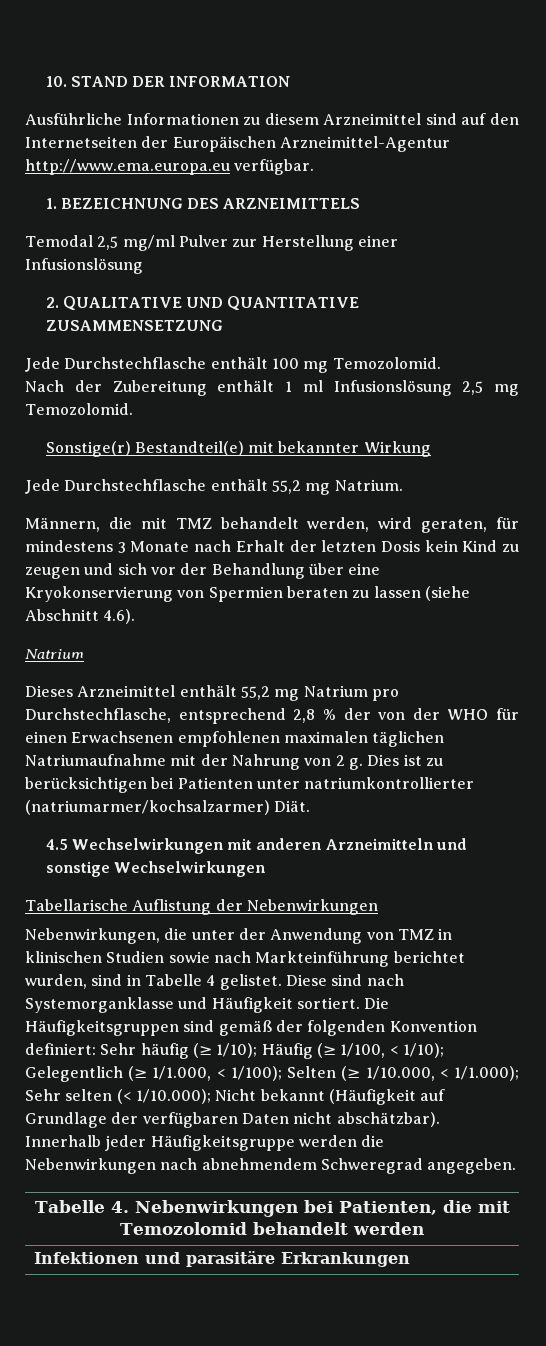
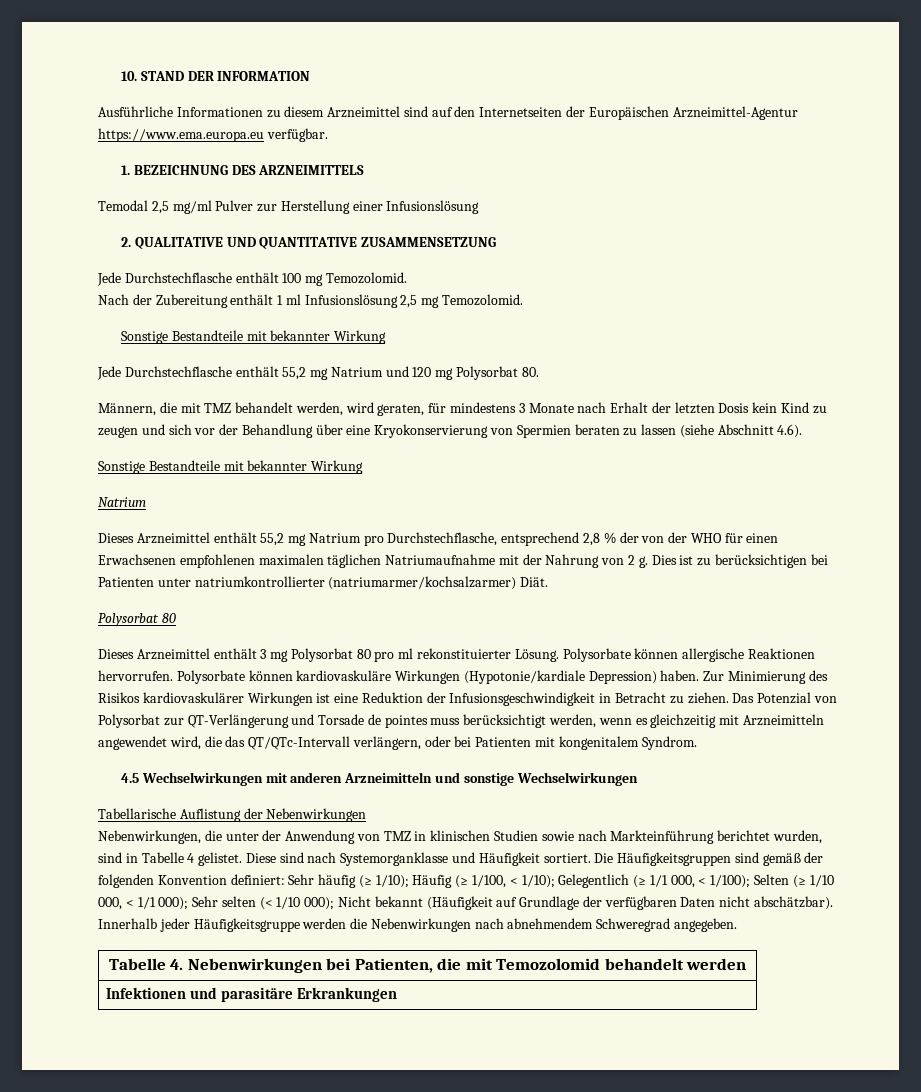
- Ausführliche Informationen zu diesem Arzneimittel sind auf den Internetseiten der Europäischen Arzneimittel-Agentur http://www.ema.europa.eu verfügbar.
+ Ausführliche Informationen zu diesem Arzneimittel sind auf den Internetseiten der Europäischen Arzneimittel-Agentur https://www.ema.europa.eu verfügbar.
  Nach der Zubereitung enthält 1 ml Infusionslösung 2,5 mg Temozolomid.
- Sonstige(r) Bestandteil(e) mit bekannter Wirkung
+ Sonstige Bestandteile mit bekannter Wirkung
- Jede Durchstechflasche enthält 55,2 mg Natrium.
+ Jede Durchstechflasche enthält 55,2 mg Natrium und 120 mg Polysorbat 80.
  Männern, die mit TMZ behandelt werden, wird geraten, für mindestens 3 Monate nach Erhalt der letzten Dosis kein Kind zu zeugen und sich vor der Behandlung über eine Kryokonservierung von Spermien beraten zu lassen (siehe Abschnitt 4.6).
+ Sonstige Bestandteile mit bekannter Wirkung
  Dies ist zu berücksichtigen bei Patienten unter natriumkontrollierter (natriumarmer/kochsalzarmer) Diät.
+ Polysorbat 80
+ Dieses Arzneimittel enthält 3 mg Polysorbat 80 pro ml rekonstituierter Lösung. Polysorbate können allergische Reaktionen hervorrufen. Polysorbate können kardiovaskuläre Wirkungen (Hypotonie/kardiale Depression) haben. Zur Minimierung des Risikos kardiovaskulärer Wirkungen ist eine Reduktion der Infusionsgeschwindigkeit in Betracht zu ziehen. Das Potenzial von Polysorbat zur QT-Verlängerung und Torsade de pointes muss berücksichtigt werden, wenn es gleichzeitig mit Arzneimitteln angewendet wird, die das QT/QTc-Intervall verlängern, oder bei Patienten mit kongenitalem Syndrom.
- Die Häufigkeitsgruppen sind gemäß der folgenden Konvention definiert: Sehr häufig (≥ 1/10); Häufig (≥ 1/100, < 1/10); Gelegentlich (≥ 1/1.000, < 1/100); Selten (≥ 1/10.000, < 1/1.000); Sehr selten (< 1/10.000); Nicht bekannt (Häufigkeit auf Grundlage der verfügbaren Daten nicht abschätzbar).
+ Die Häufigkeitsgruppen sind gemäß der folgenden Konvention definiert: Sehr häufig (≥ 1/10); Häufig (≥ 1/100, < 1/10); Gelegentlich (≥ 1/1 000, < 1/100); Selten (≥ 1/10 000, < 1/1 000); Sehr selten (< 1/10 000); Nicht bekannt (Häufigkeit auf Grundlage der verfügbaren Daten nicht abschätzbar).

